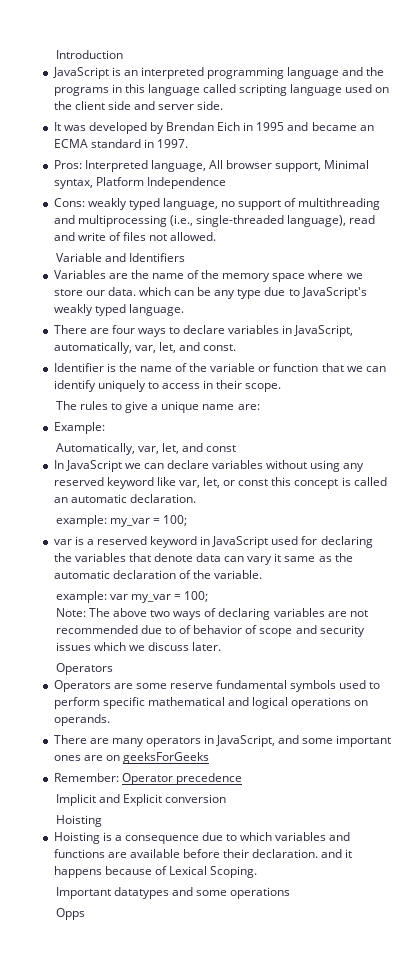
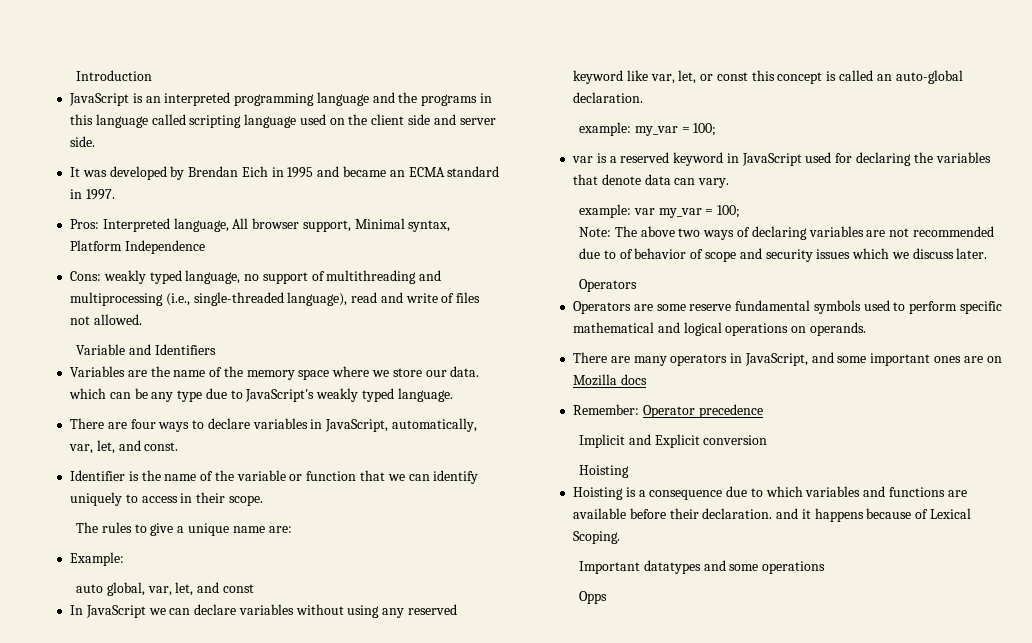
- Automatically, var, let, and const
+ auto global, var, let, and const
- In JavaScript we can declare variables without using any reserved keyword like var, let, or const this concept is called an automatic declaration.
+ In JavaScript we can declare variables without using any reserved keyword like var, let, or const this concept is called an auto-global declaration.
- var is a reserved keyword in JavaScript used for declaring the variables that denote data can vary it same as the automatic declaration of the variable.
+ var is a reserved keyword in JavaScript used for declaring the variables that denote data can vary.
- There are many operators in JavaScript, and some important ones are on geeksForGeeks
+ There are many operators in JavaScript, and some important ones are on Mozilla docs

